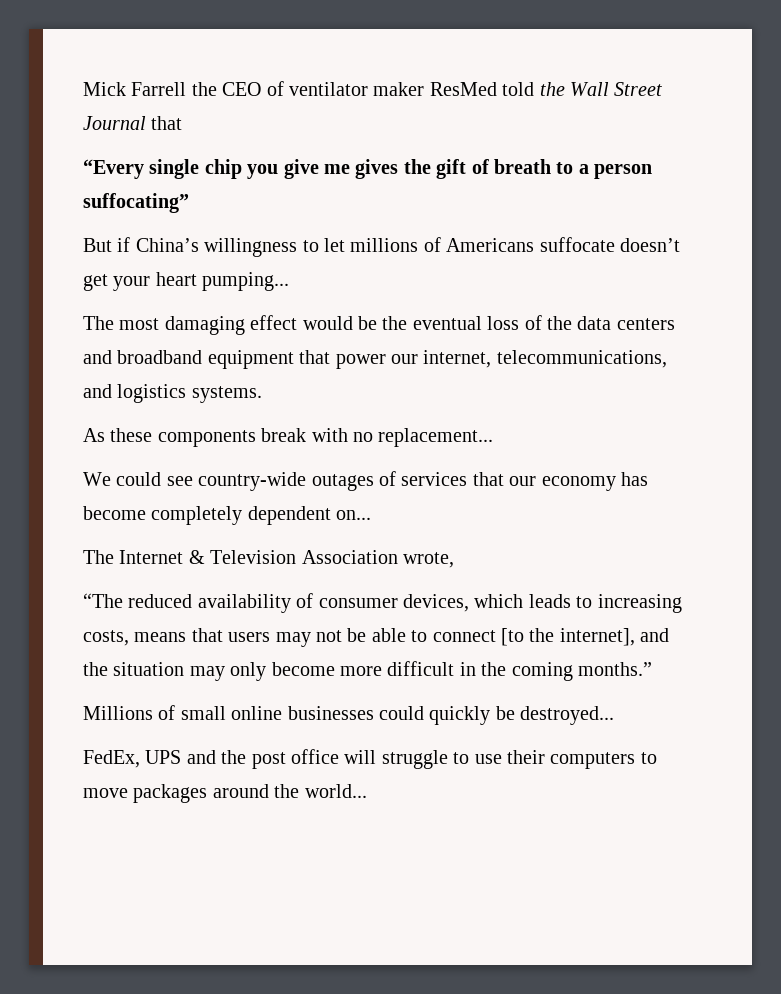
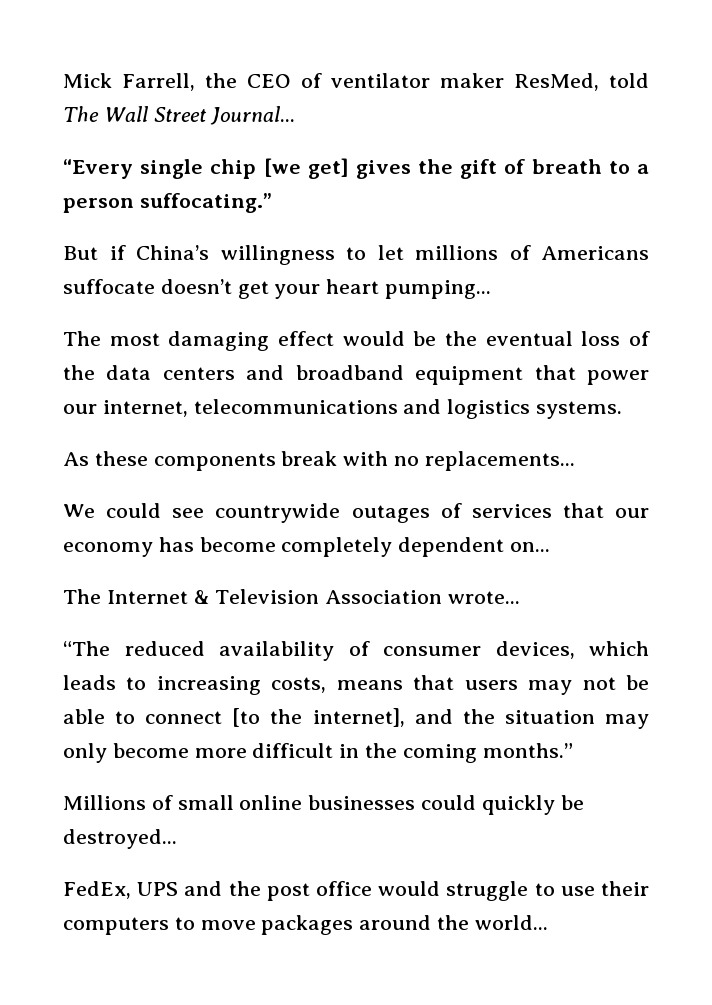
- Mick Farrell the CEO of ventilator maker ResMed told the Wall Street Journal that
+ Mick Farrell, the CEO of ventilator maker ResMed, told The Wall Street Journal...
- “Every single chip you give me gives the gift of breath to a person suffocating”
+ “Every single chip [we get] gives the gift of breath to a person suffocating.”
- The most damaging effect would be the eventual loss of the data centers and broadband equipment that power our internet, telecommunications, and logistics systems.
+ The most damaging effect would be the eventual loss of the data centers and broadband equipment that power our internet, telecommunications and logistics systems.
- As these components break with no replacement...
+ As these components break with no replacements...
- We could see country-wide outages of services that our economy has become completely dependent on...
+ We could see countrywide outages of services that our economy has become completely dependent on...
- The Internet & Television Association wrote,
+ The Internet & Television Association wrote...
- FedEx, UPS and the post office will struggle to use their computers to move packages around the world...
+ FedEx, UPS and the post office would struggle to use their computers to move packages around the world...

